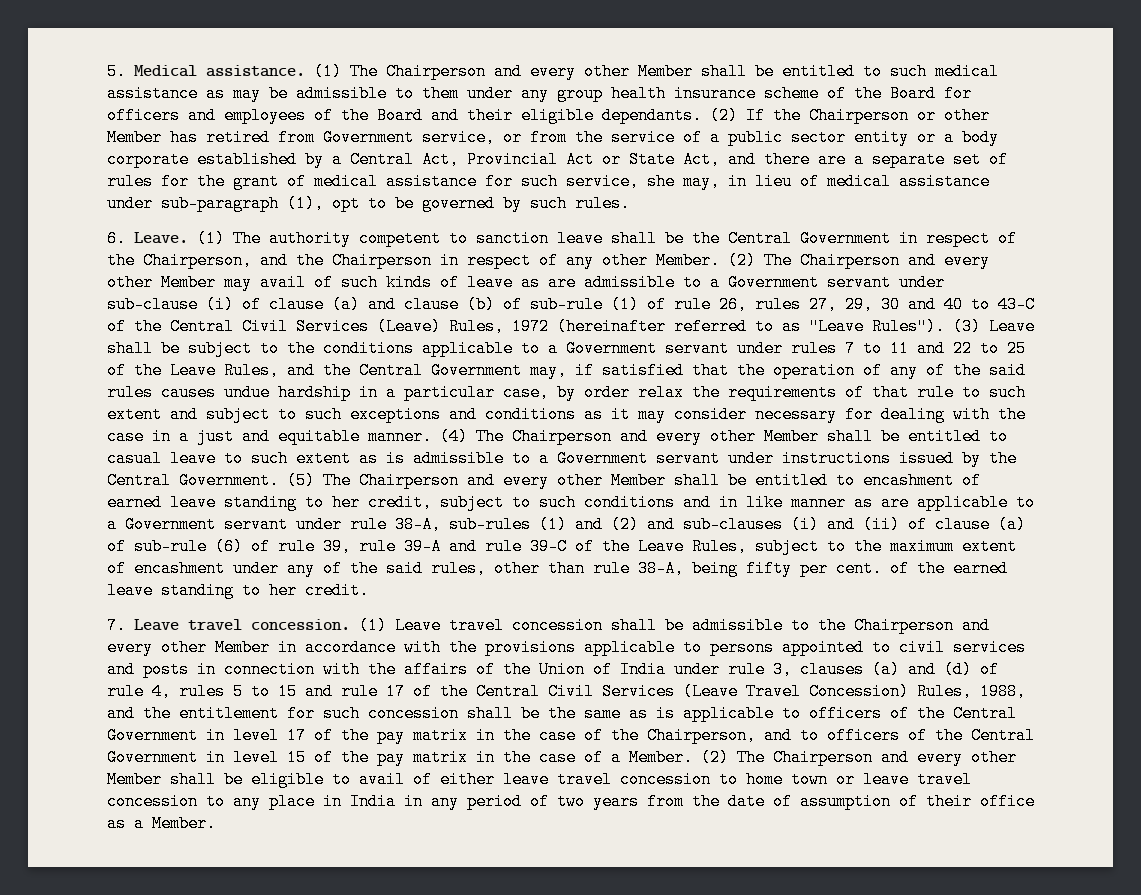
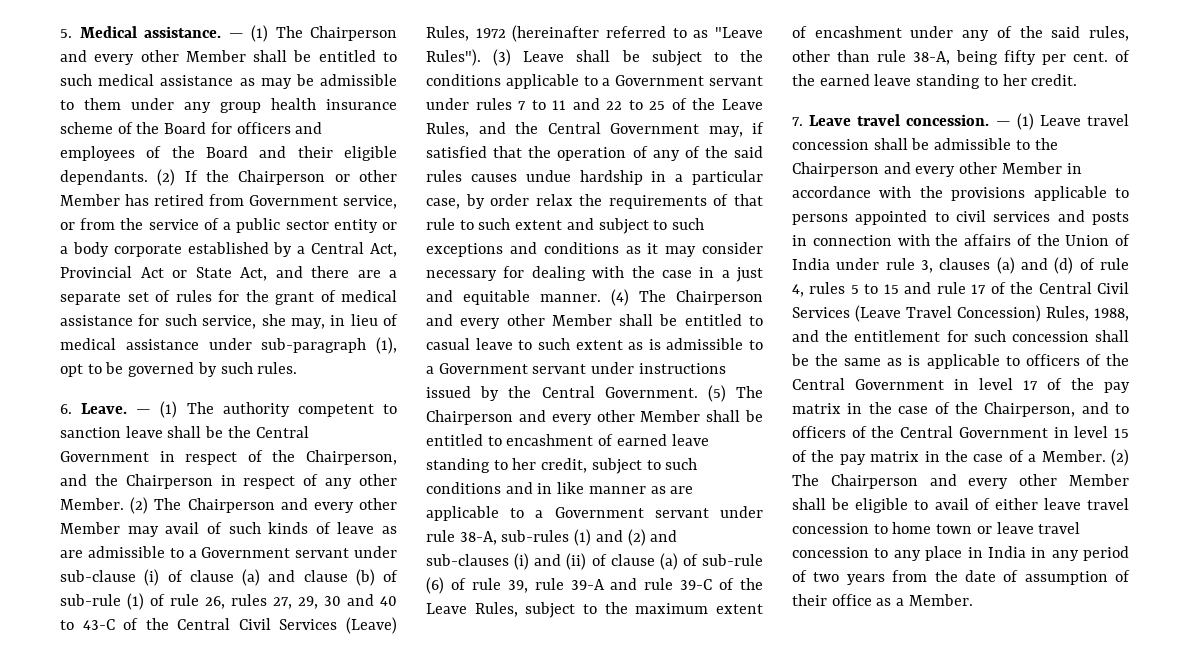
- (1) The Chairperson and every other Member shall be entitled to such medical assistance as may be admissible to them under any group health insurance scheme of the Board for officers and employees of the Board and their eligible dependants.
+ — (1) The Chairperson and every other Member shall be entitled to such medical assistance as may be admissible to them under any group health insurance scheme of the Board for officers and employees of the Board and their eligible dependants.
- (1) The authority competent to sanction leave shall be the Central Government in respect of the Chairperson, and the Chairperson in respect of any other Member.
+ — (1) The authority competent to sanction leave shall be the Central Government in respect of the Chairperson, and the Chairperson in respect of any other Member.
- (1) Leave travel concession shall be admissible to the Chairperson and every other Member in accordance with the provisions applicable to persons appointed to civil services and posts in connection with the affairs of the Union of India under rule 3, clauses (a) and (d) of rule 4, rules 5 to 15 and rule 17 of the Central Civil Services (Leave Travel Concession) Rules, 1988, and the entitlement for such concession shall be the same as is applicable to officers of the Central Government in level 17 of the pay matrix in the case of the Chairperson, and to officers of the Central Government in level 15 of the pay matrix in the case of a Member.
+ — (1) Leave travel concession shall be admissible to the Chairperson and every other Member in accordance with the provisions applicable to persons appointed to civil services and posts in connection with the affairs of the Union of India under rule 3, clauses (a) and (d) of rule 4, rules 5 to 15 and rule 17 of the Central Civil Services (Leave Travel Concession) Rules, 1988, and the entitlement for such concession shall be the same as is applicable to officers of the Central Government in level 17 of the pay matrix in the case of the Chairperson, and to officers of the Central Government in level 15 of the pay matrix in the case of a Member.

